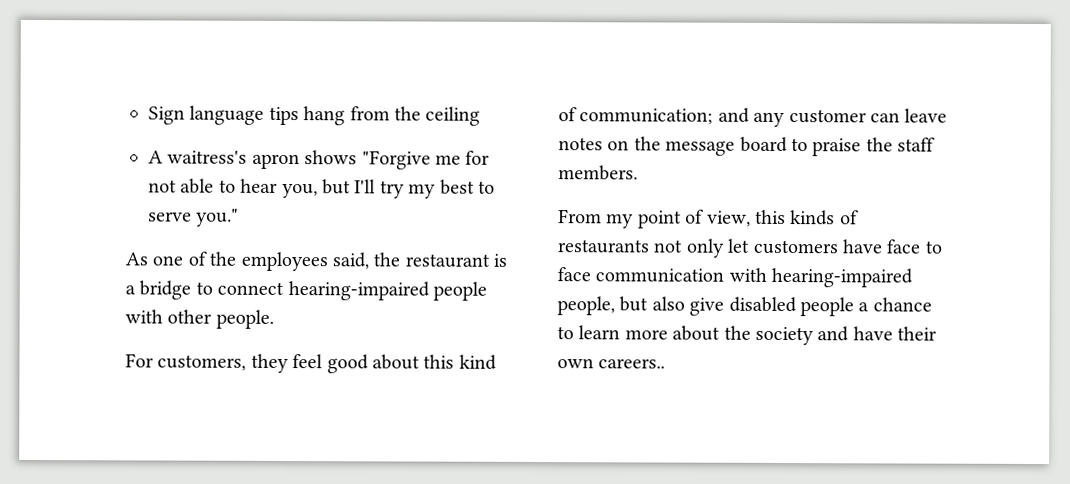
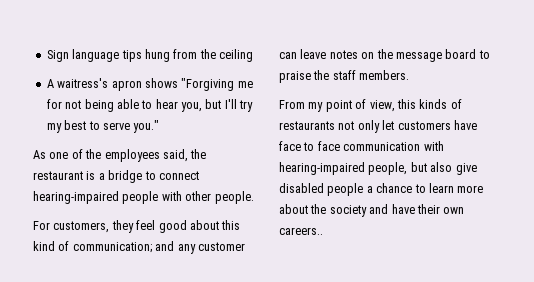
- Sign language tips hang from the ceiling
+ Sign language tips hung from the ceiling
- A waitress's apron shows "Forgive me for not able to hear you, but I'll try my best to serve you."
+ A waitress's apron shows "Forgiving me for not being able to hear you, but I'll try my best to serve you."

